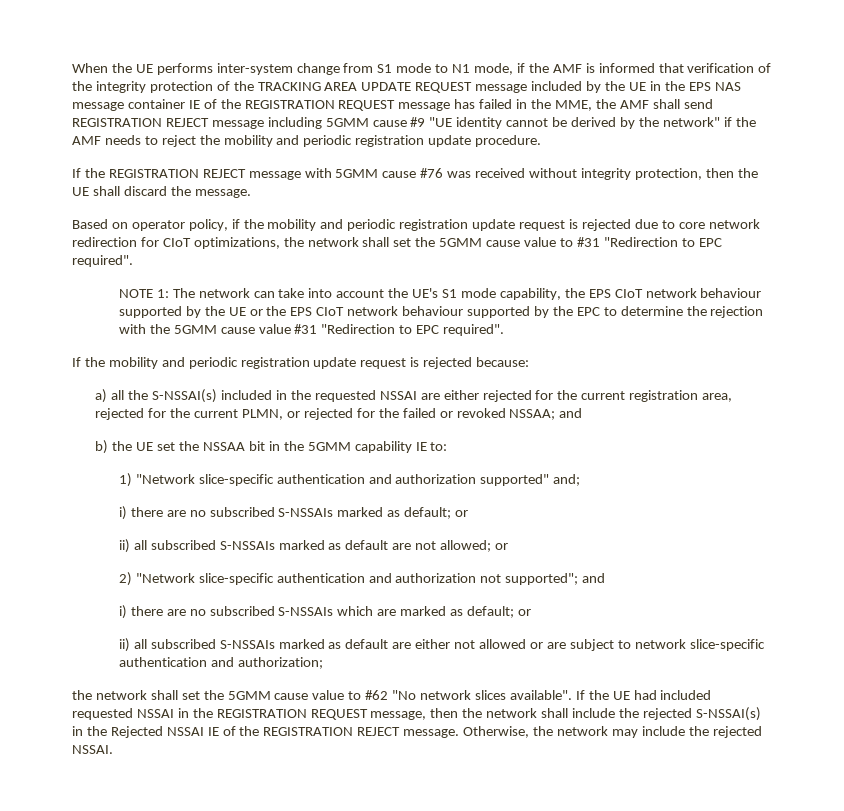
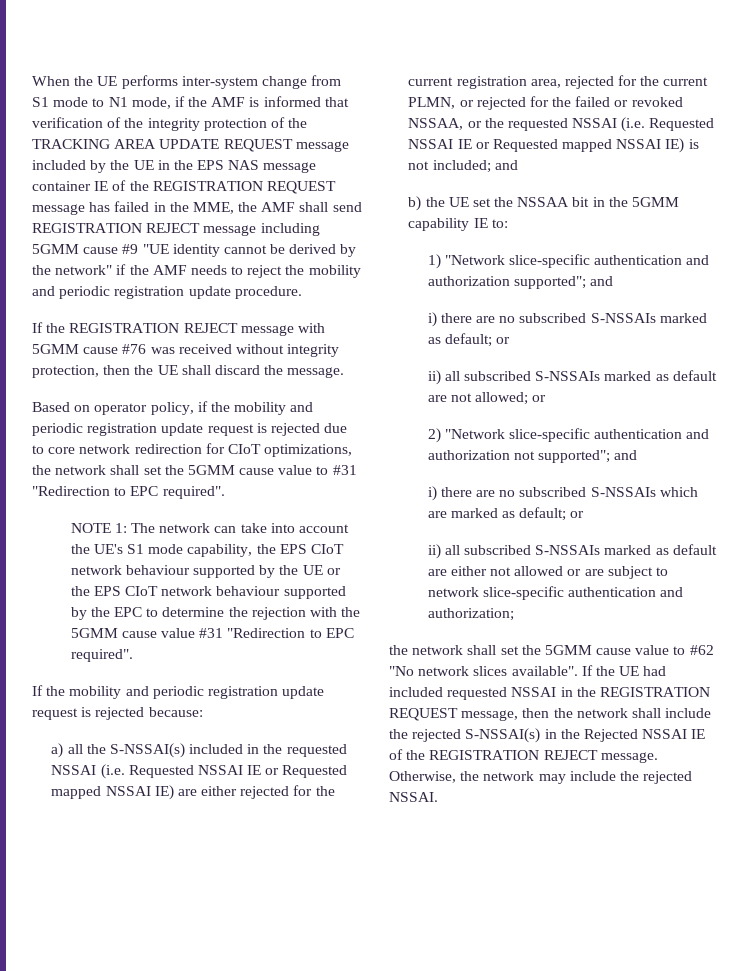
- a) all the S-NSSAI(s) included in the requested NSSAI are either rejected for the current registration area, rejected for the current PLMN, or rejected for the failed or revoked NSSAA; and
+ a) all the S-NSSAI(s) included in the requested NSSAI (i.e. Requested NSSAI IE or Requested mapped NSSAI IE) are either rejected for the current registration area, rejected for the current PLMN, or rejected for the failed or revoked NSSAA, or the requested NSSAI (i.e. Requested NSSAI IE or Requested mapped NSSAI IE) is not included; and
- 1) "Network slice-specific authentication and authorization supported" and;
+ 1) "Network slice-specific authentication and authorization supported"; and

